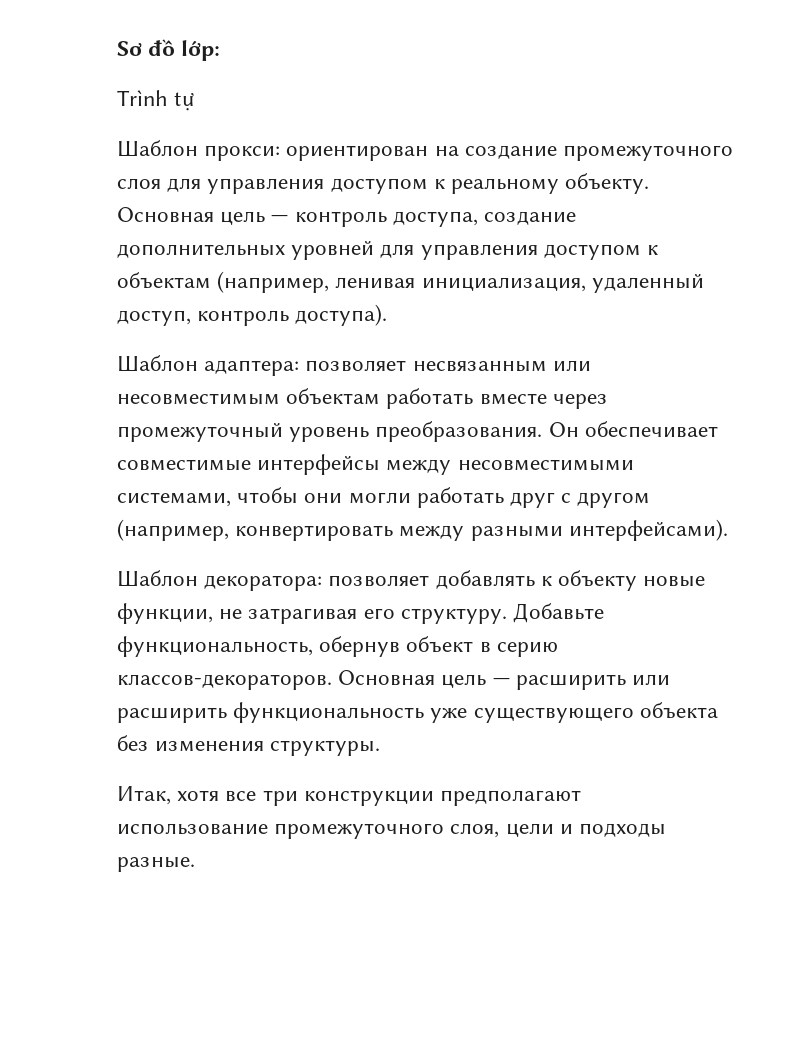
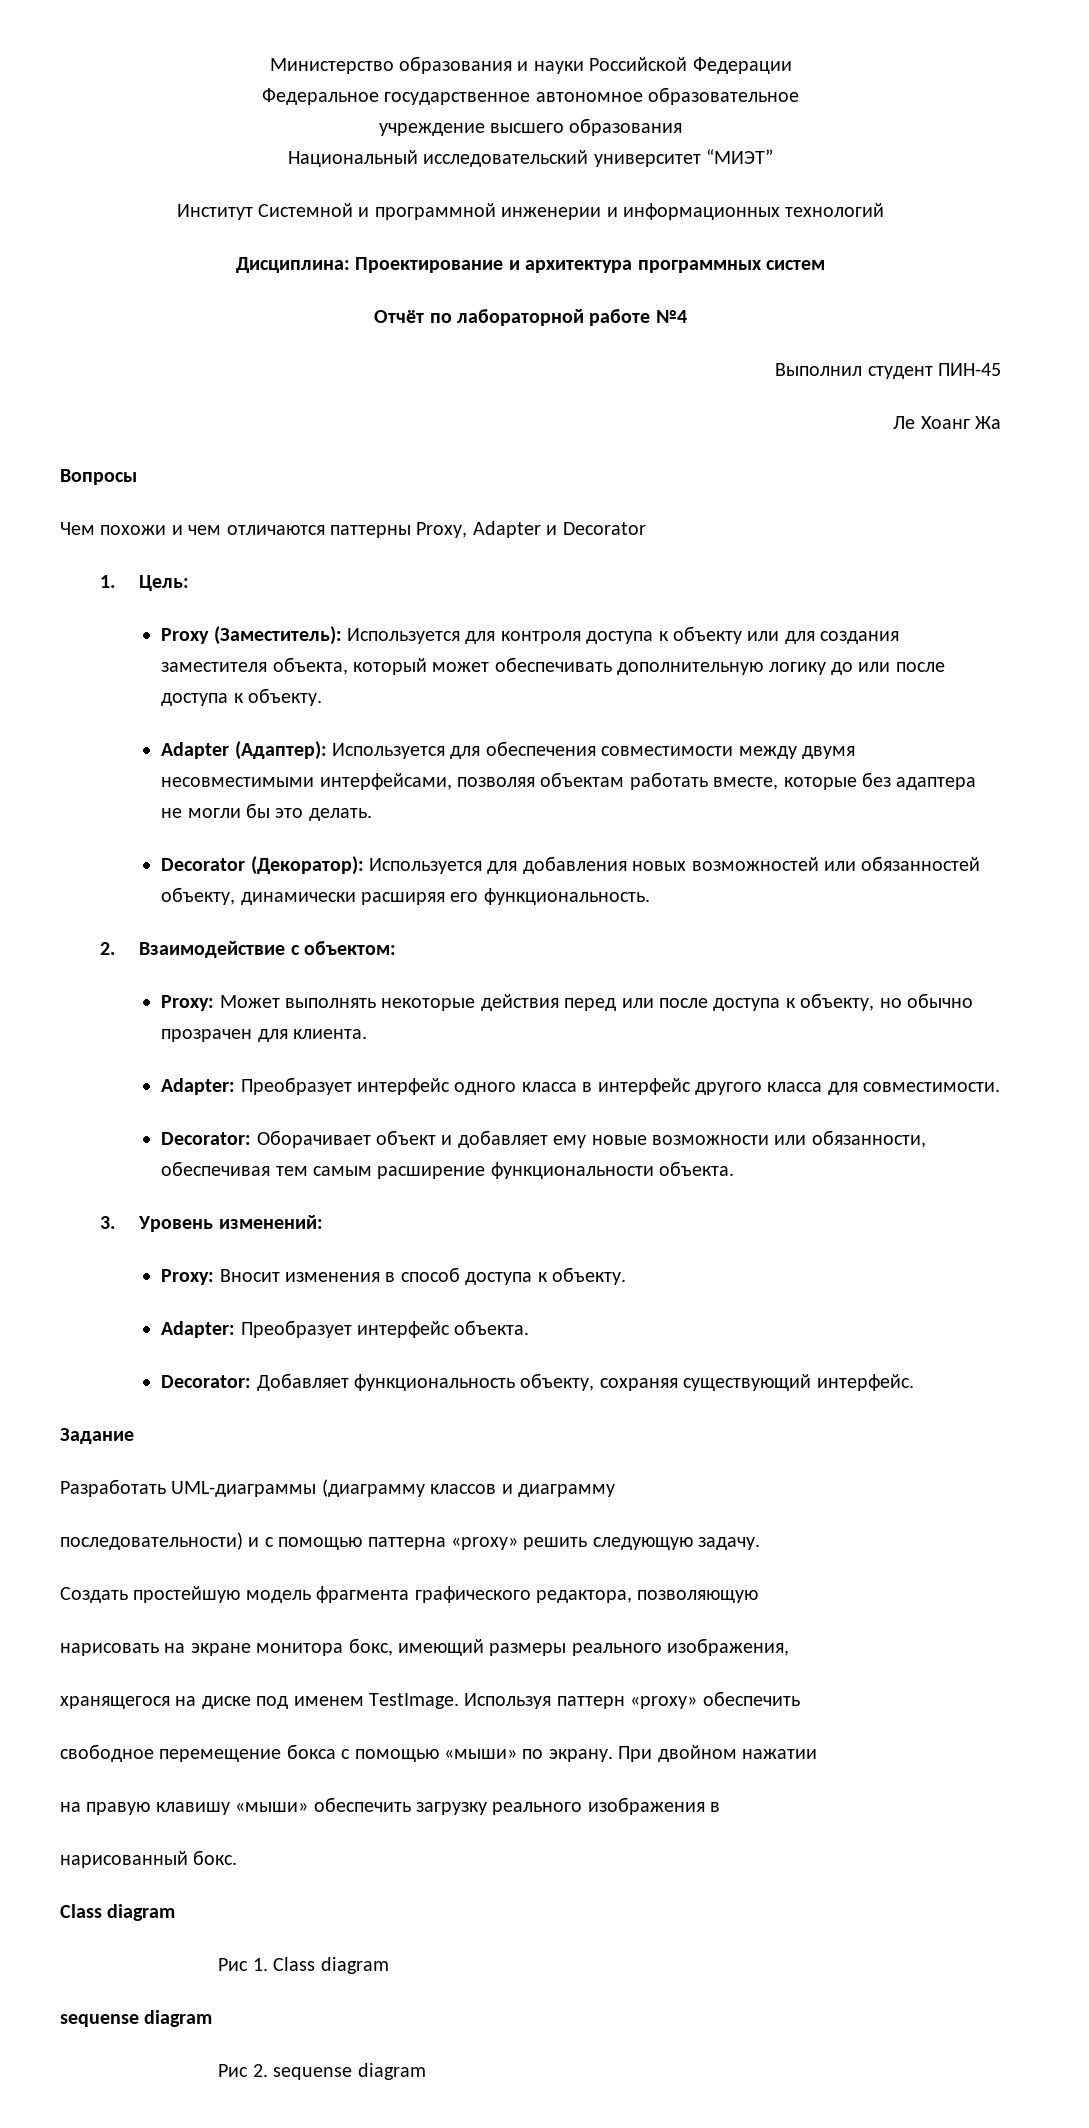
- Sơ đồ lớp:
- Trình tự
- Шаблон прокси: ориентирован на создание промежуточного слоя для управления доступом к реальному объекту. Основная цель — контроль доступа, создание дополнительных уровней для управления доступом к объектам (например, ленивая инициализация, удаленный доступ, контроль доступа).
- Шаблон адаптера: позволяет несвязанным или несовместимым объектам работать вместе через промежуточный уровень преобразования. Он обеспечивает совместимые интерфейсы между несовместимыми системами, чтобы они могли работать друг с другом (например, конвертировать между разными интерфейсами).
- Шаблон декоратора: позволяет добавлять к объекту новые функции, не затрагивая его структуру. Добавьте функциональность, обернув объект в серию классов-декораторов. Основная цель — расширить или расширить функциональность уже существующего объекта без изменения структуры.
- Итак, хотя все три конструкции предполагают использование промежуточного слоя, цели и подходы разные.
+ Министерство образования и науки Российской Федерации
+ Федеральное государственное автономное образовательное
+ учреждение высшего образования
+ Национальный исследовательский университет “МИЭТ”
+ Институт Системной и программной инженерии и информационных технологий
+ Дисциплина: Проектирование и архитектура программных систем
+ Отчёт по лабораторной работе №4
+ Выполнил студент ПИН-45
+ Ле Хоанг Жа
+ Вопросы
+ Чем похожи и чем отличаются паттерны Proxy, Adapter и Decorator
+ 1. Цель:
+ Proxy (Заместитель): Используется для контроля доступа к объекту или для создания заместителя объекта, который может обеспечивать дополнительную логику до или после доступа к объекту.
+ Adapter (Адаптер): Используется для обеспечения совместимости между двумя несовместимыми интерфейсами, позволяя объектам работать вместе, которые без адаптера не могли бы это делать.
+ Decorator (Декоратор): Используется для добавления новых возможностей или обязанностей объекту, динамически расширяя его функциональность.
+ 2. Взаимодействие с объектом:
+ Proxy: Может выполнять некоторые действия перед или после доступа к объекту, но обычно прозрачен для клиента.
+ Adapter: Преобразует интерфейс одного класса в интерфейс другого класса для совместимости.
+ Decorator: Оборачивает объект и добавляет ему новые возможности или обязанности, обеспечивая тем самым расширение функциональности объекта.
+ 3. Уровень изменений:
+ Proxy: Вносит изменения в способ доступа к объекту.
+ Adapter: Преобразует интерфейс объекта.
+ Decorator: Добавляет функциональность объекту, сохраняя существующий интерфейс.
+ Задание
+ Разработать UML-диаграммы (диаграмму классов и диаграмму
+ последовательности) и с помощью паттерна «proxy» решить следующую задачу.
+ Cоздать простейшую модель фрагмента графического редактора, позволяющую
+ нарисовать на экране монитора бокс, имеющий размеры реального изображения,
+ хранящегося на диске под именем TestImage. Используя паттерн «proxy» обеспечить
+ свободное перемещение бокса с помощью «мыши» по экрану. При двойном нажатии
+ на правую клавишу «мыши» обеспечить загрузку реального изображения в
+ нарисованный бокс.
+ Class diagram
+ Рис 1. Class diagram
+ sequense diagram
+ Рис 2. sequense diagram

